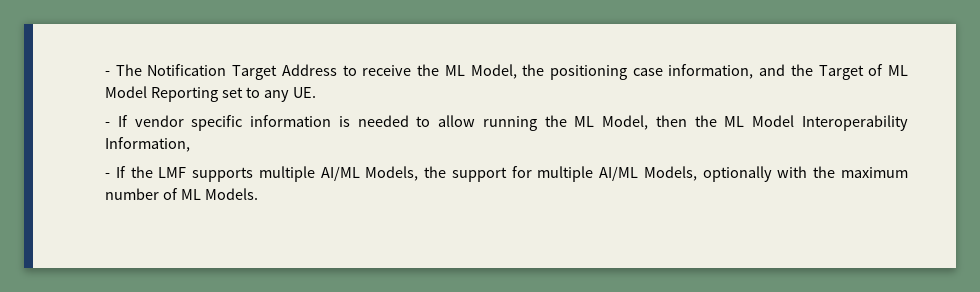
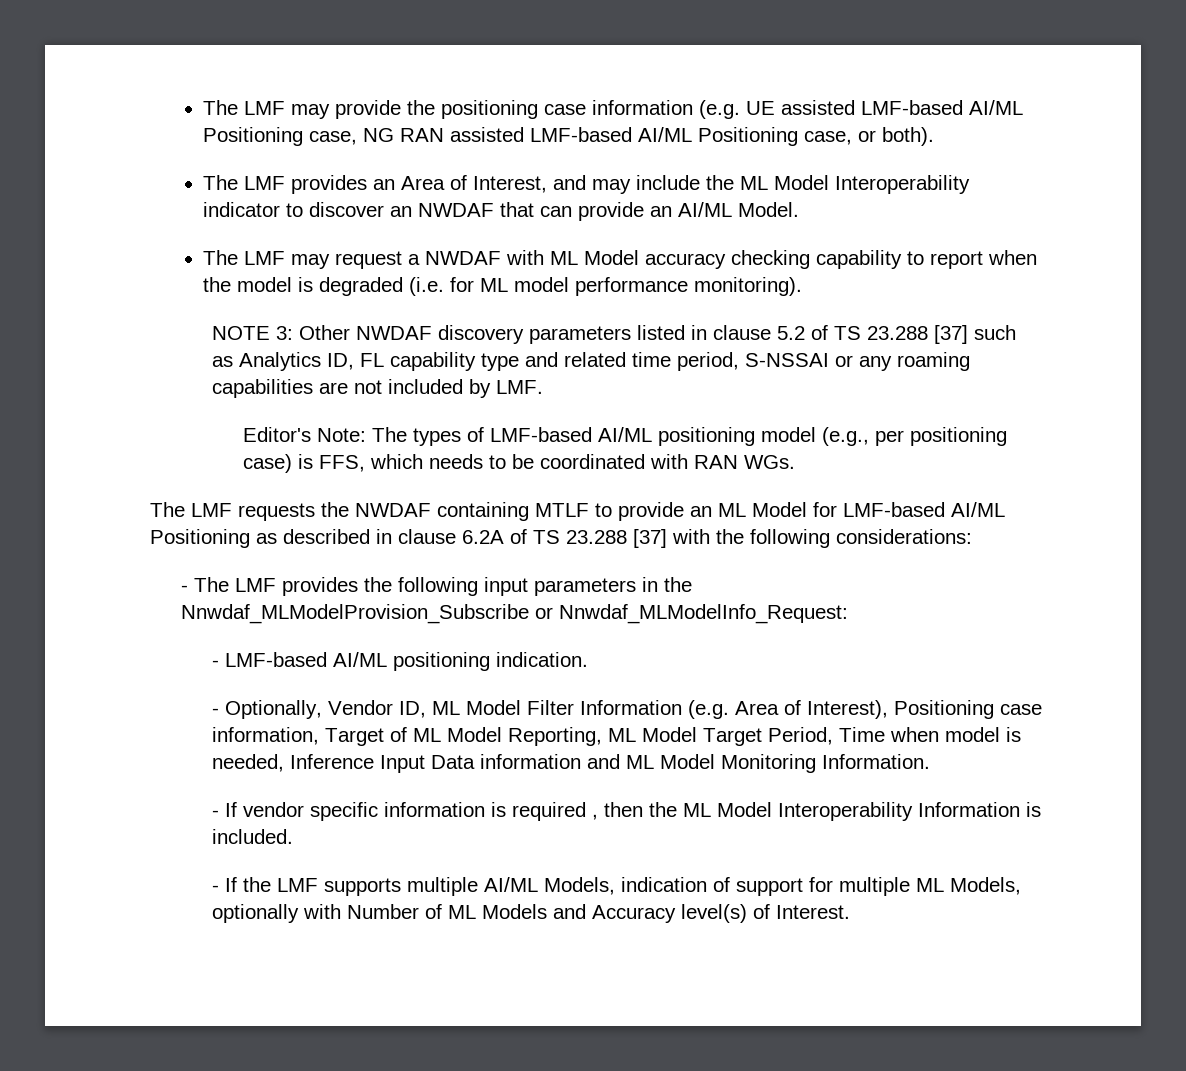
- - The Notification Target Address to receive the ML Model, the positioning case information, and the Target of ML Model Reporting set to any UE.
+ The LMF may provide the positioning case information (e.g. UE assisted LMF-based AI/ML Positioning case, NG RAN assisted LMF-based AI/ML Positioning case, or both).
+ The LMF provides an Area of Interest, and may include the ML Model Interoperability indicator to discover an NWDAF that can provide an AI/ML Model.
+ The LMF may request a NWDAF with ML Model accuracy checking capability to report when the model is degraded (i.e. for ML model performance monitoring).
+ NOTE 3: Other NWDAF discovery parameters listed in clause 5.2 of TS 23.288 [37] such as Analytics ID, FL capability type and related time period, S-NSSAI or any roaming capabilities are not included by LMF.
+ Editor's Note: The types of LMF-based AI/ML positioning model (e.g., per positioning case) is FFS, which needs to be coordinated with RAN WGs.
+ The LMF requests the NWDAF containing MTLF to provide an ML Model for LMF-based AI/ML Positioning as described in clause 6.2A of TS 23.288 [37] with the following considerations:
+ - The LMF provides the following input parameters in the Nnwdaf_MLModelProvision_Subscribe or Nnwdaf_MLModelInfo_Request:
+ - LMF-based AI/ML positioning indication.
+ - Optionally, Vendor ID, ML Model Filter Information (e.g. Area of Interest), Positioning case information, Target of ML Model Reporting, ML Model Target Period, Time when model is needed, Inference Input Data information and ML Model Monitoring Information.
- - If vendor specific information is needed to allow running the ML Model, then the ML Model Interoperability Information,
+ - If vendor specific information is required , then the ML Model Interoperability Information is included.
- - If the LMF supports multiple AI/ML Models, the support for multiple AI/ML Models, optionally with the maximum number of ML Models.
+ - If the LMF supports multiple AI/ML Models, indication of support for multiple ML Models, optionally with Number of ML Models and Accuracy level(s) of Interest.

